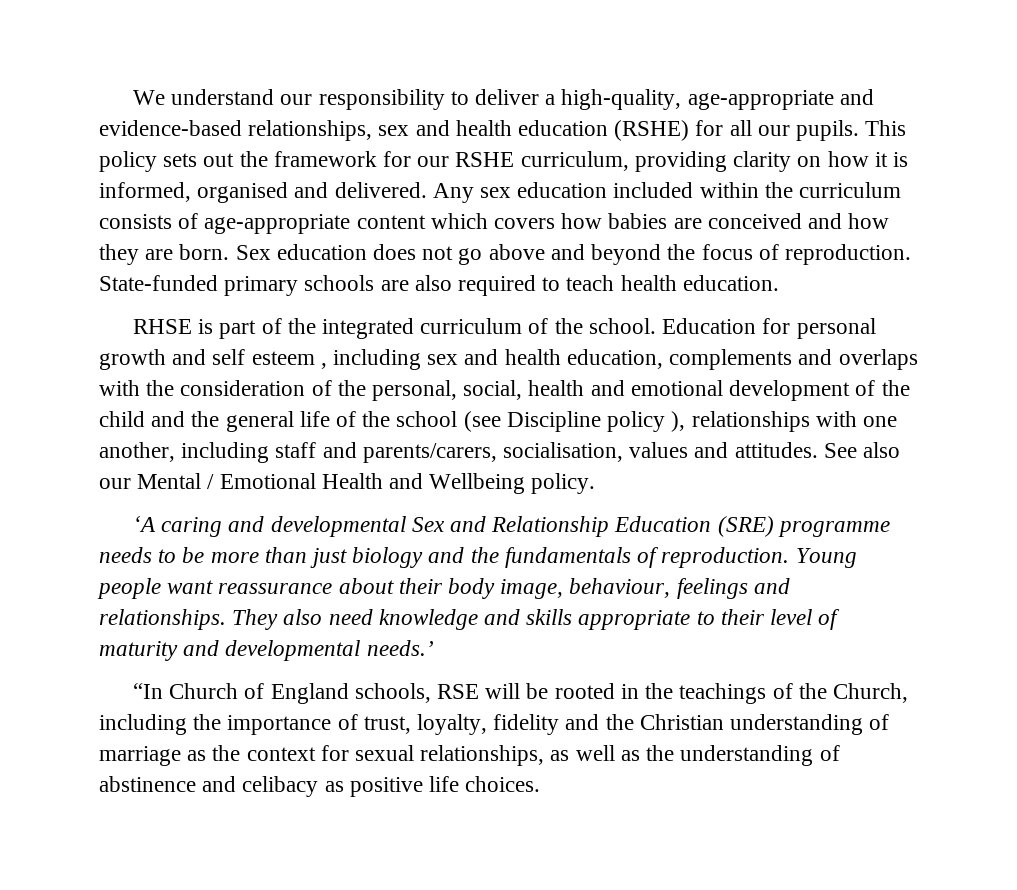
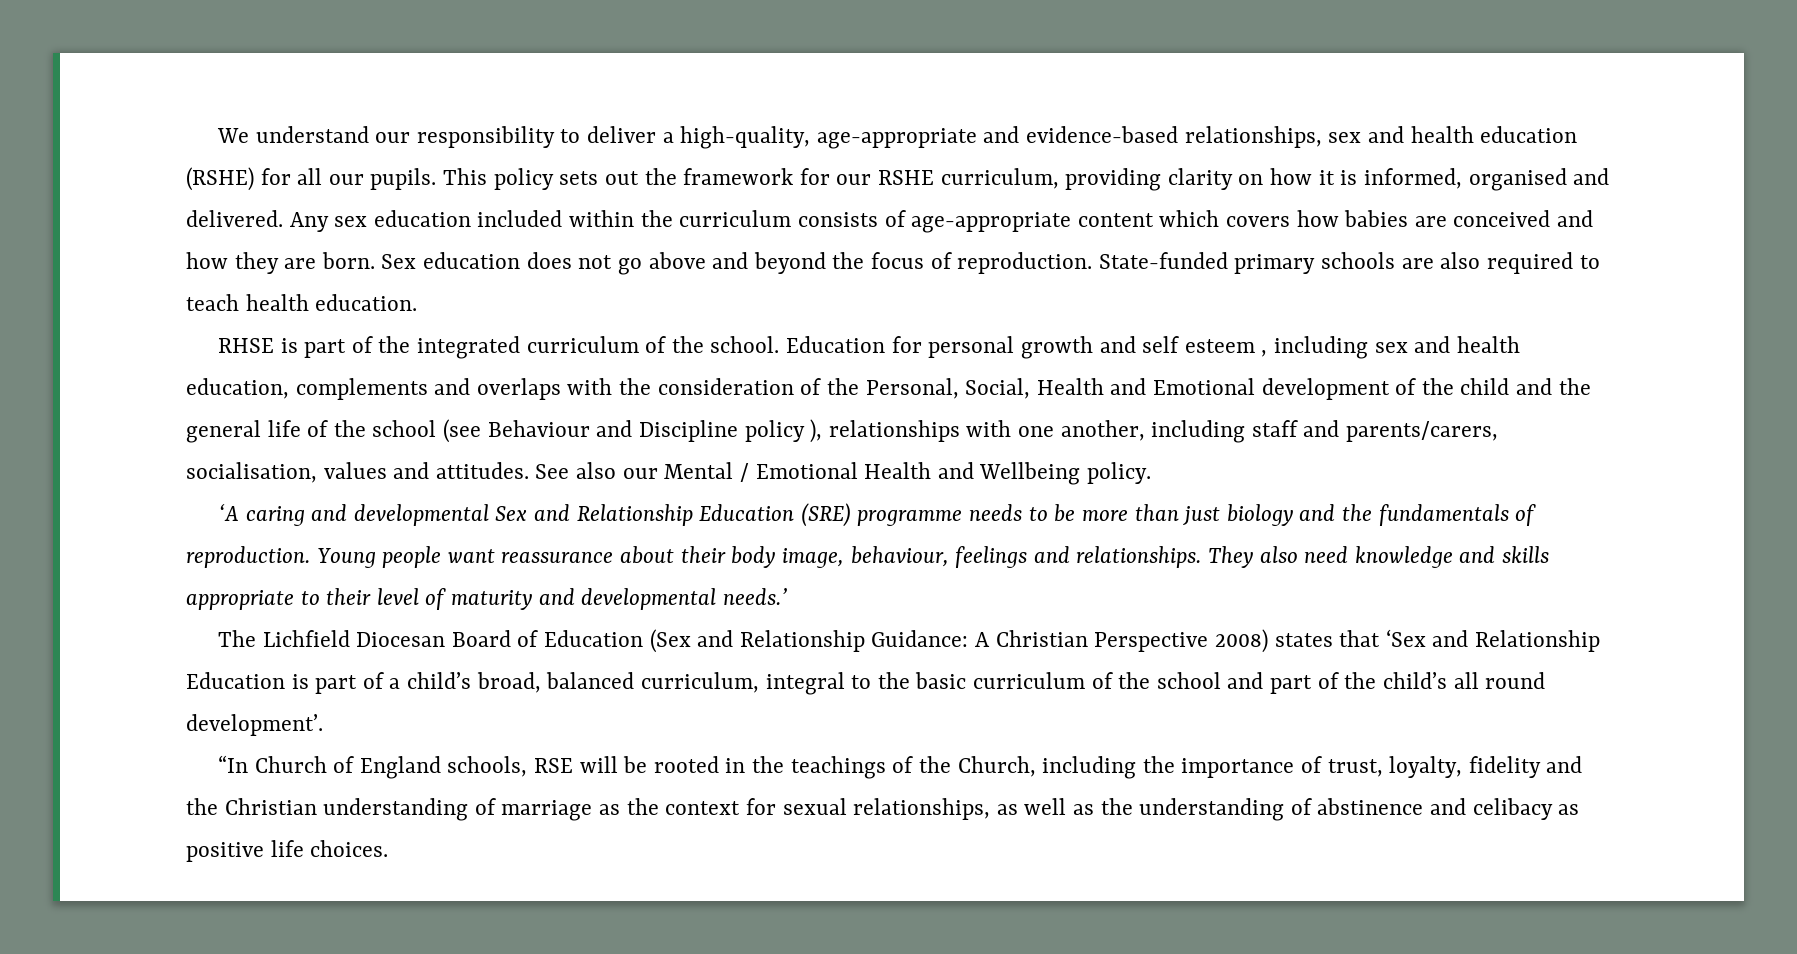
- Education for personal growth and self esteem , including sex and health education, complements and overlaps with the consideration of the personal, social, health and emotional development of the child and the general life of the school (see Discipline policy ), relationships with one another, including staff and parents/carers, socialisation, values and attitudes.
+ Education for personal growth and self esteem , including sex and health education, complements and overlaps with the consideration of the Personal, Social, Health and Emotional development of the child and the general life of the school (see Behaviour and Discipline policy ), relationships with one another, including staff and parents/carers, socialisation, values and attitudes.
+ The Lichfield Diocesan Board of Education (Sex and Relationship Guidance: A Christian Perspective 2008) states that ‘Sex and Relationship Education is part of a child’s broad, balanced curriculum, integral to the basic curriculum of the school and part of the child’s all round development’.

